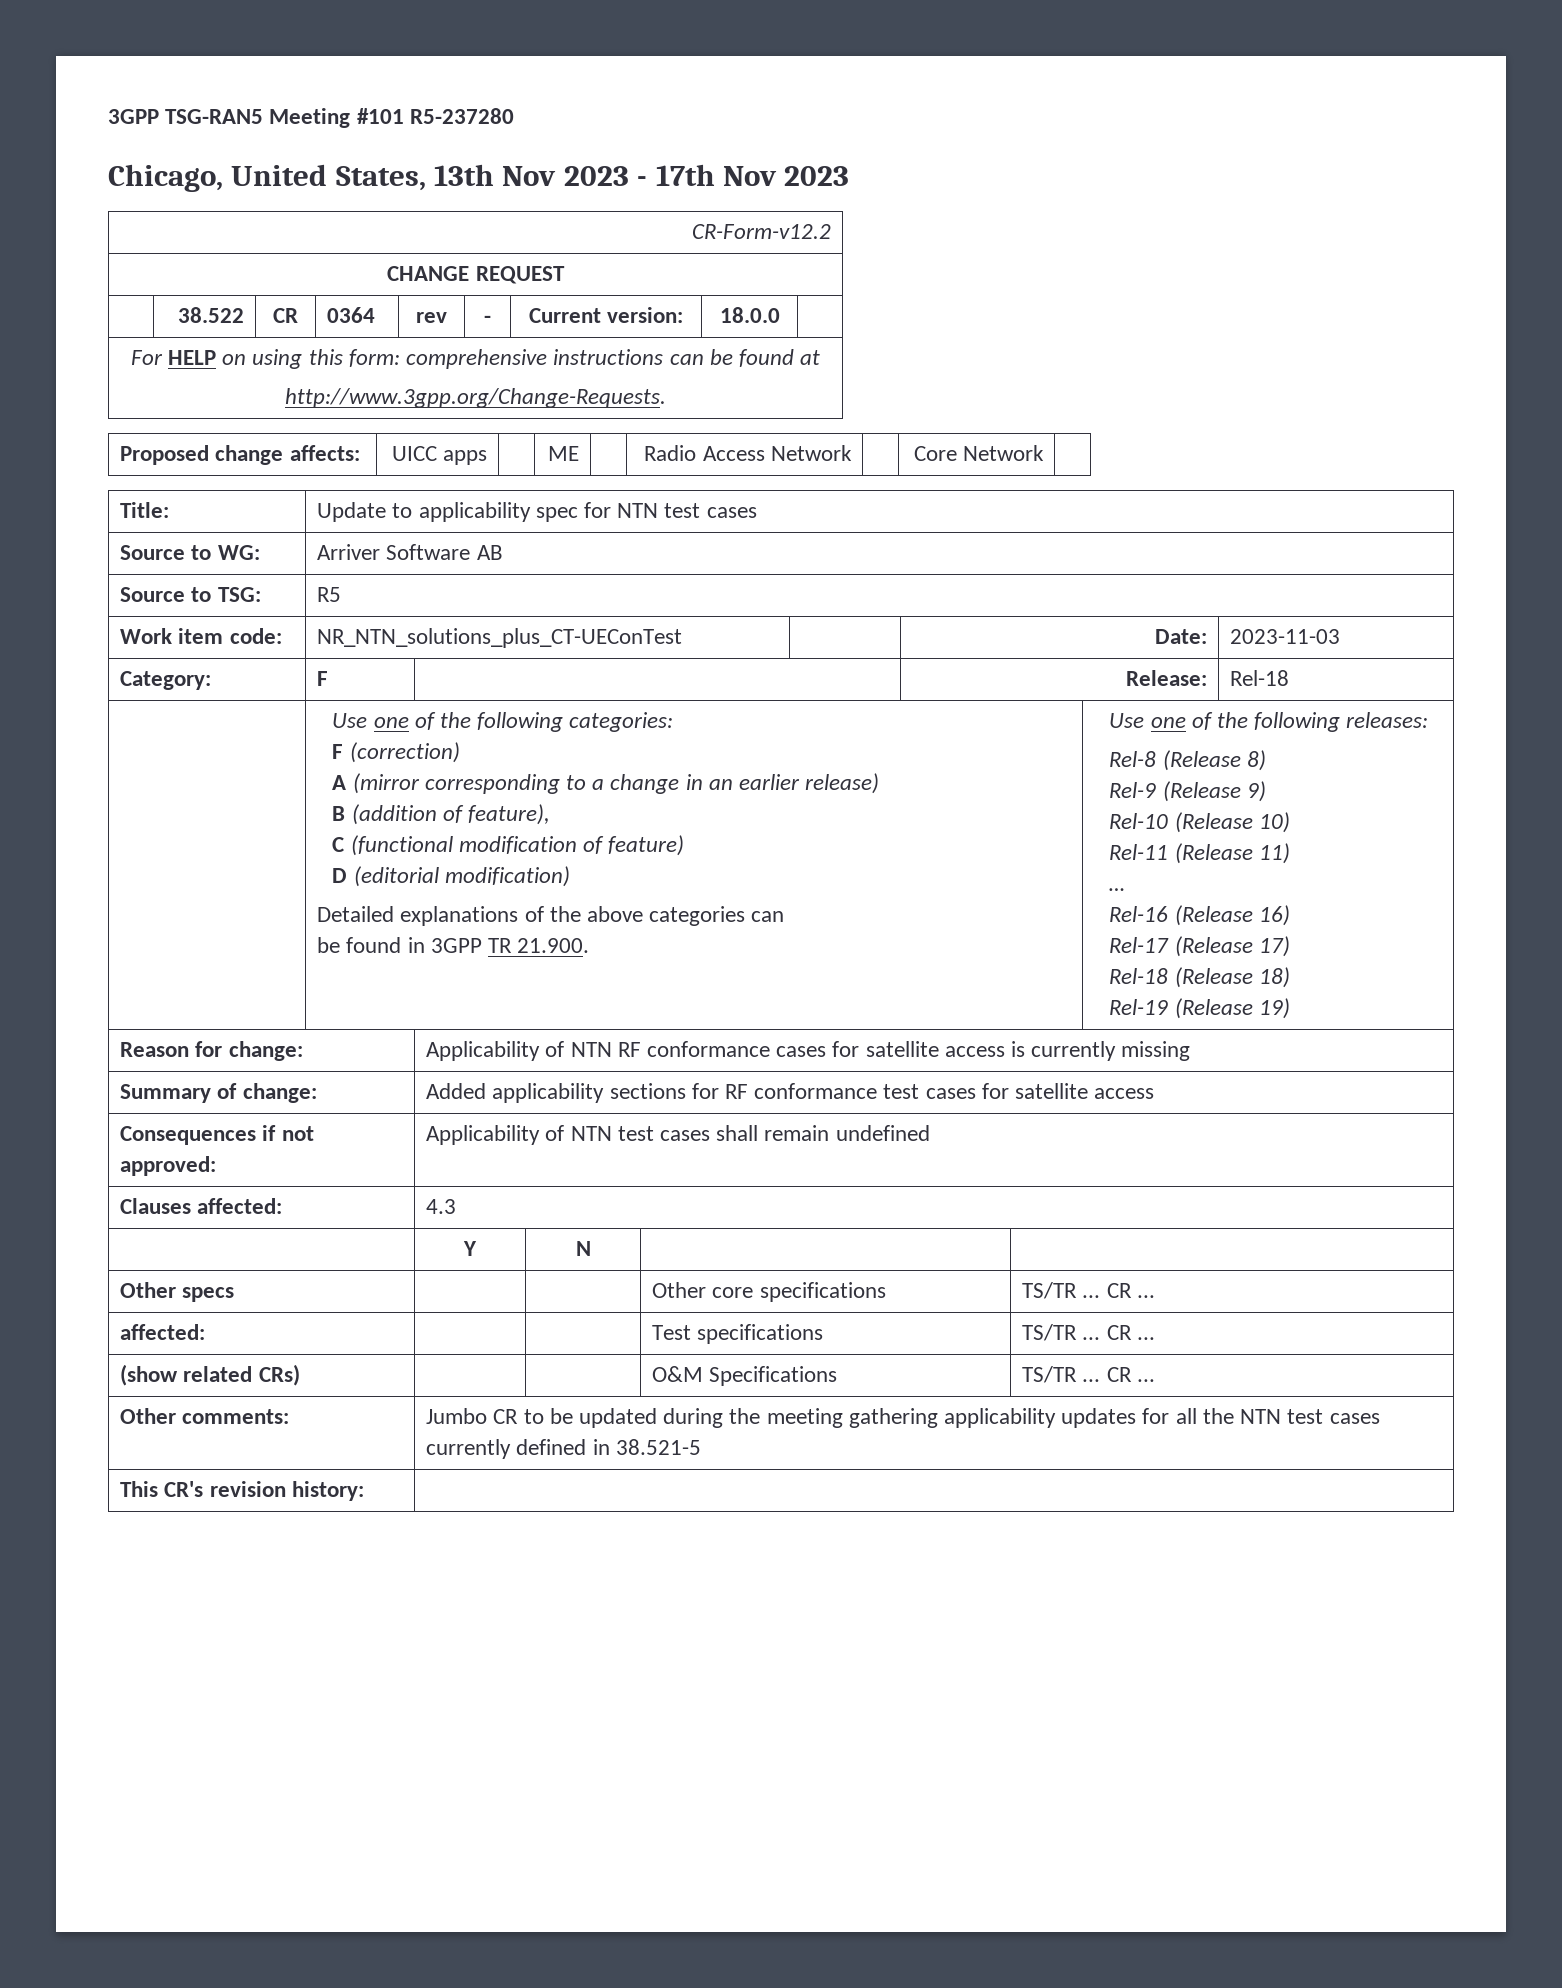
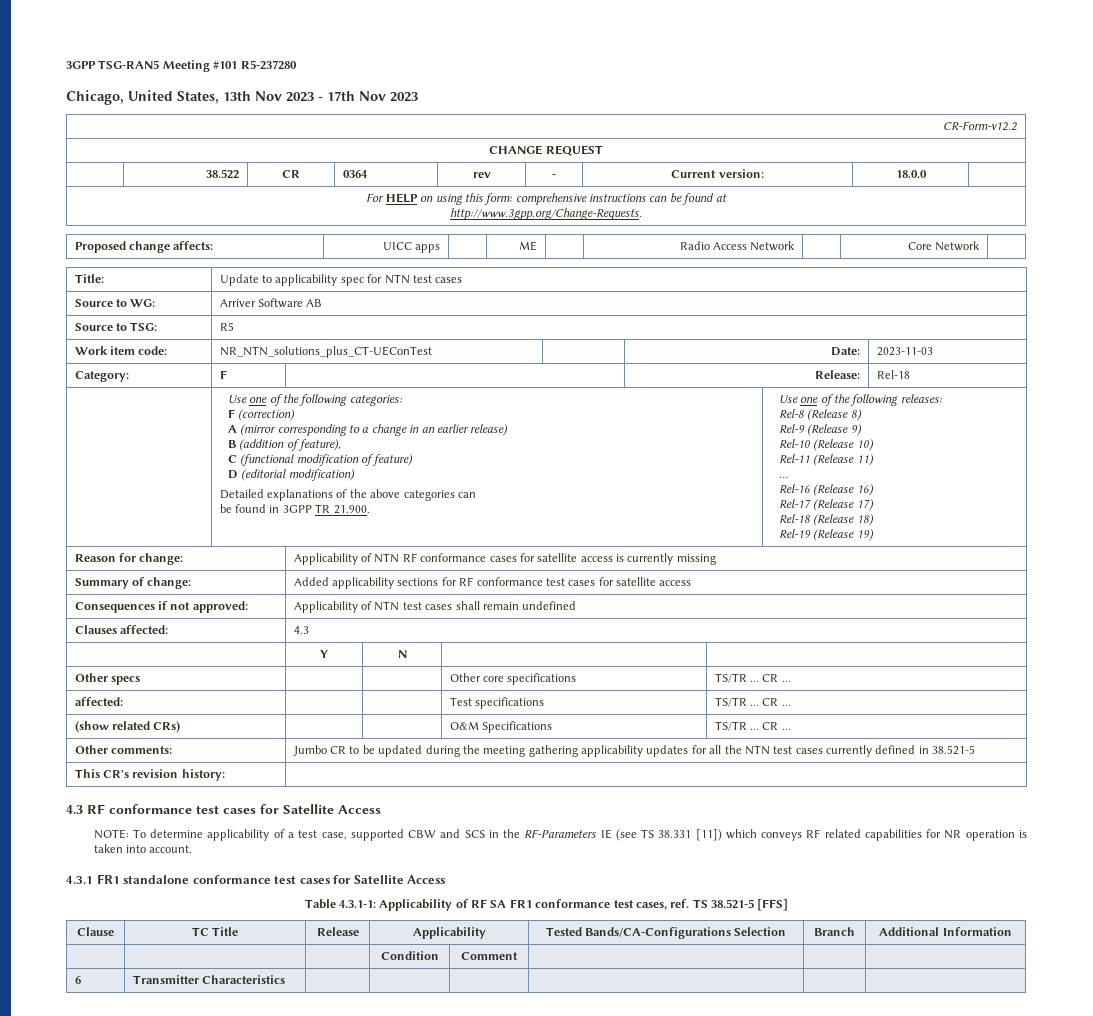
+ 4.3 RF conformance test cases for Satellite Access
+ NOTE: To determine applicability of a test case, supported CBW and SCS in the RF-Parameters IE (see TS 38.331 [11]) which conveys RF related capabilities for NR operation is taken into account.
+ 4.3.1 FR1 standalone conformance test cases for Satellite Access
+ Table 4.3.1-1: Applicability of RF SA FR1 conformance test cases, ref. TS 38.521-5 [FFS]
+ Clause | TC Title | Release | Applicability | Tested Bands/CA-Configurations Selection | Branch | Additional Information
+ | | | Condition | Comment | | |
+ 6 | Transmitter Characteristics | | | | | |

